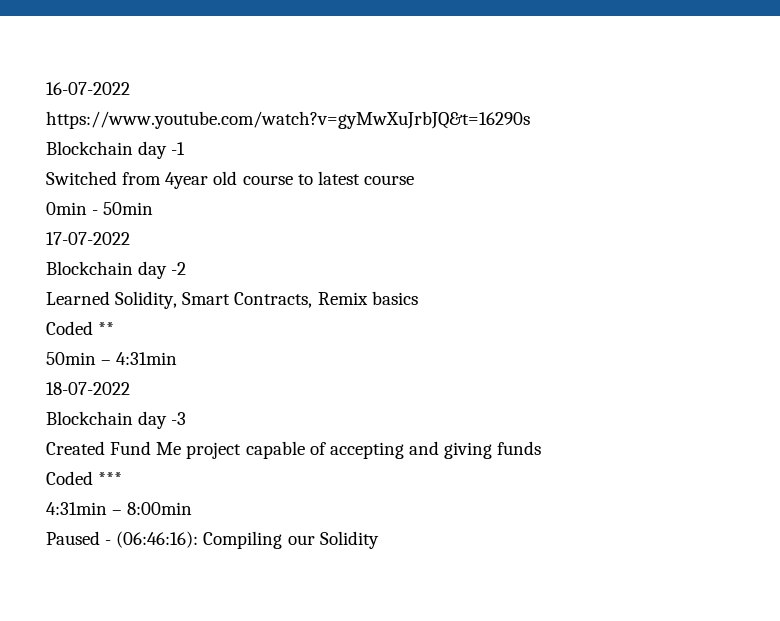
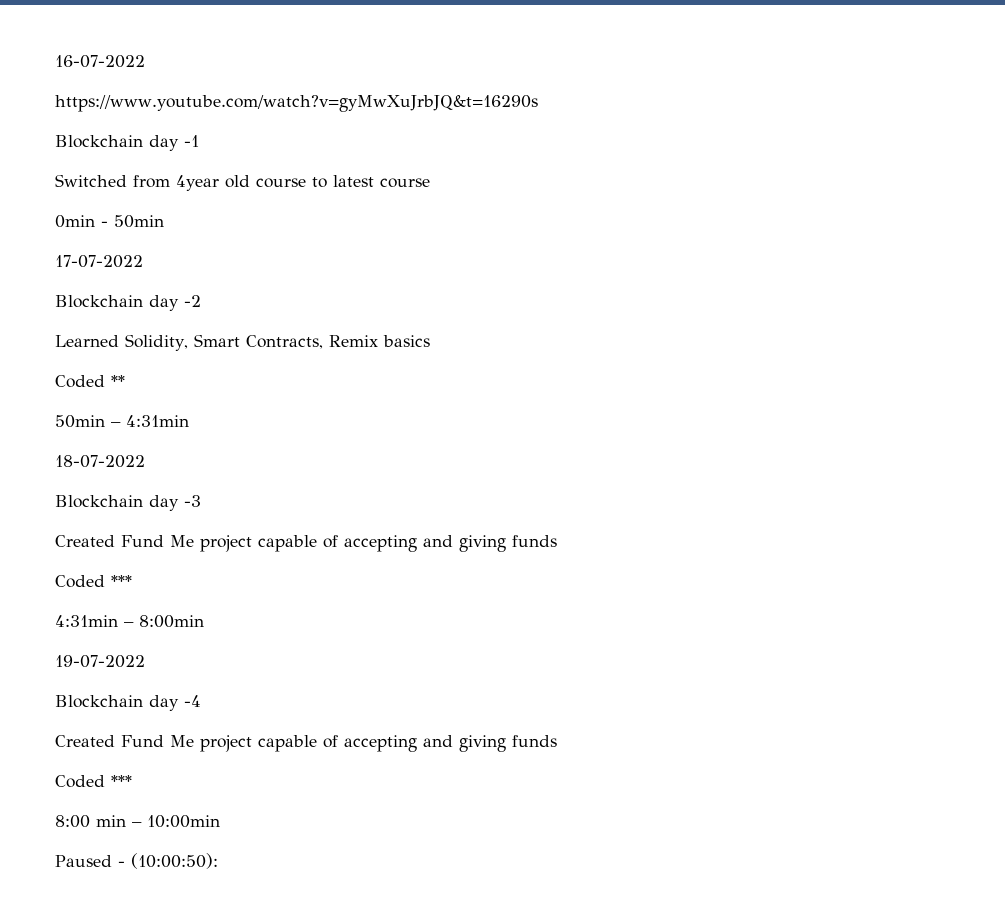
- Paused - (06:46:16): Compiling our Solidity
+ 19-07-2022
+ Blockchain day -4
+ Created Fund Me project capable of accepting and giving funds
+ Coded ***
+ 8:00 min – 10:00min
+ Paused - (10:00:50):

